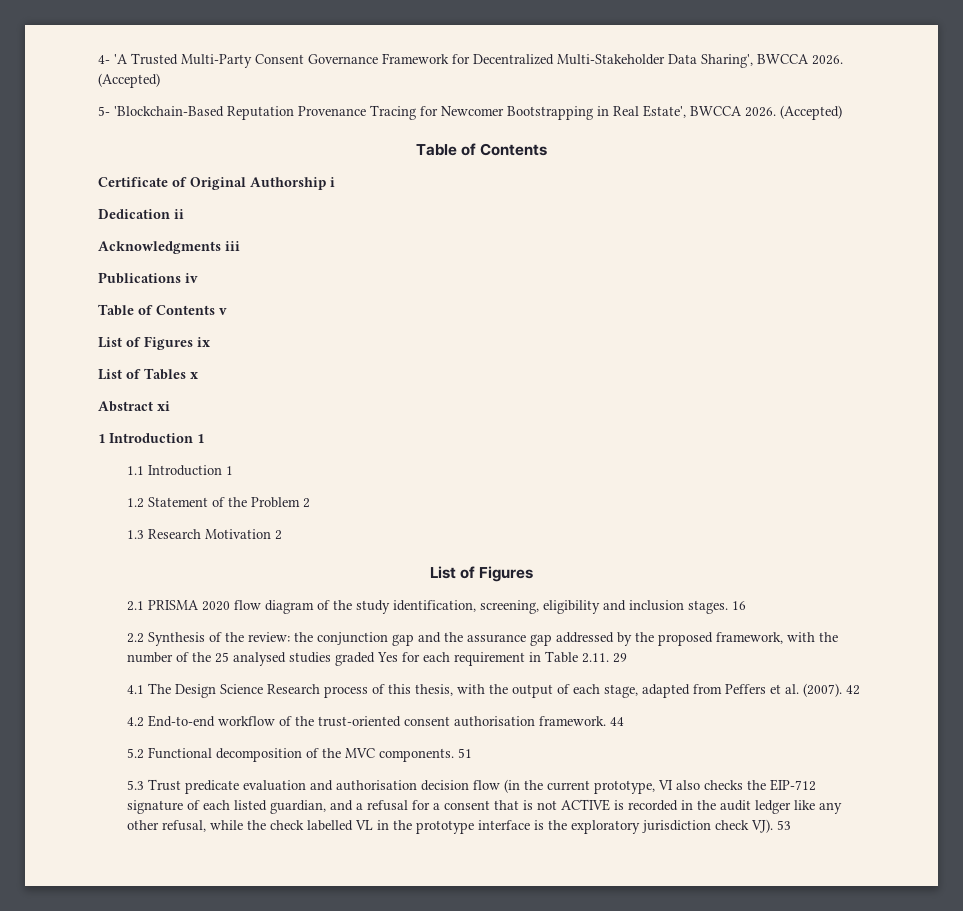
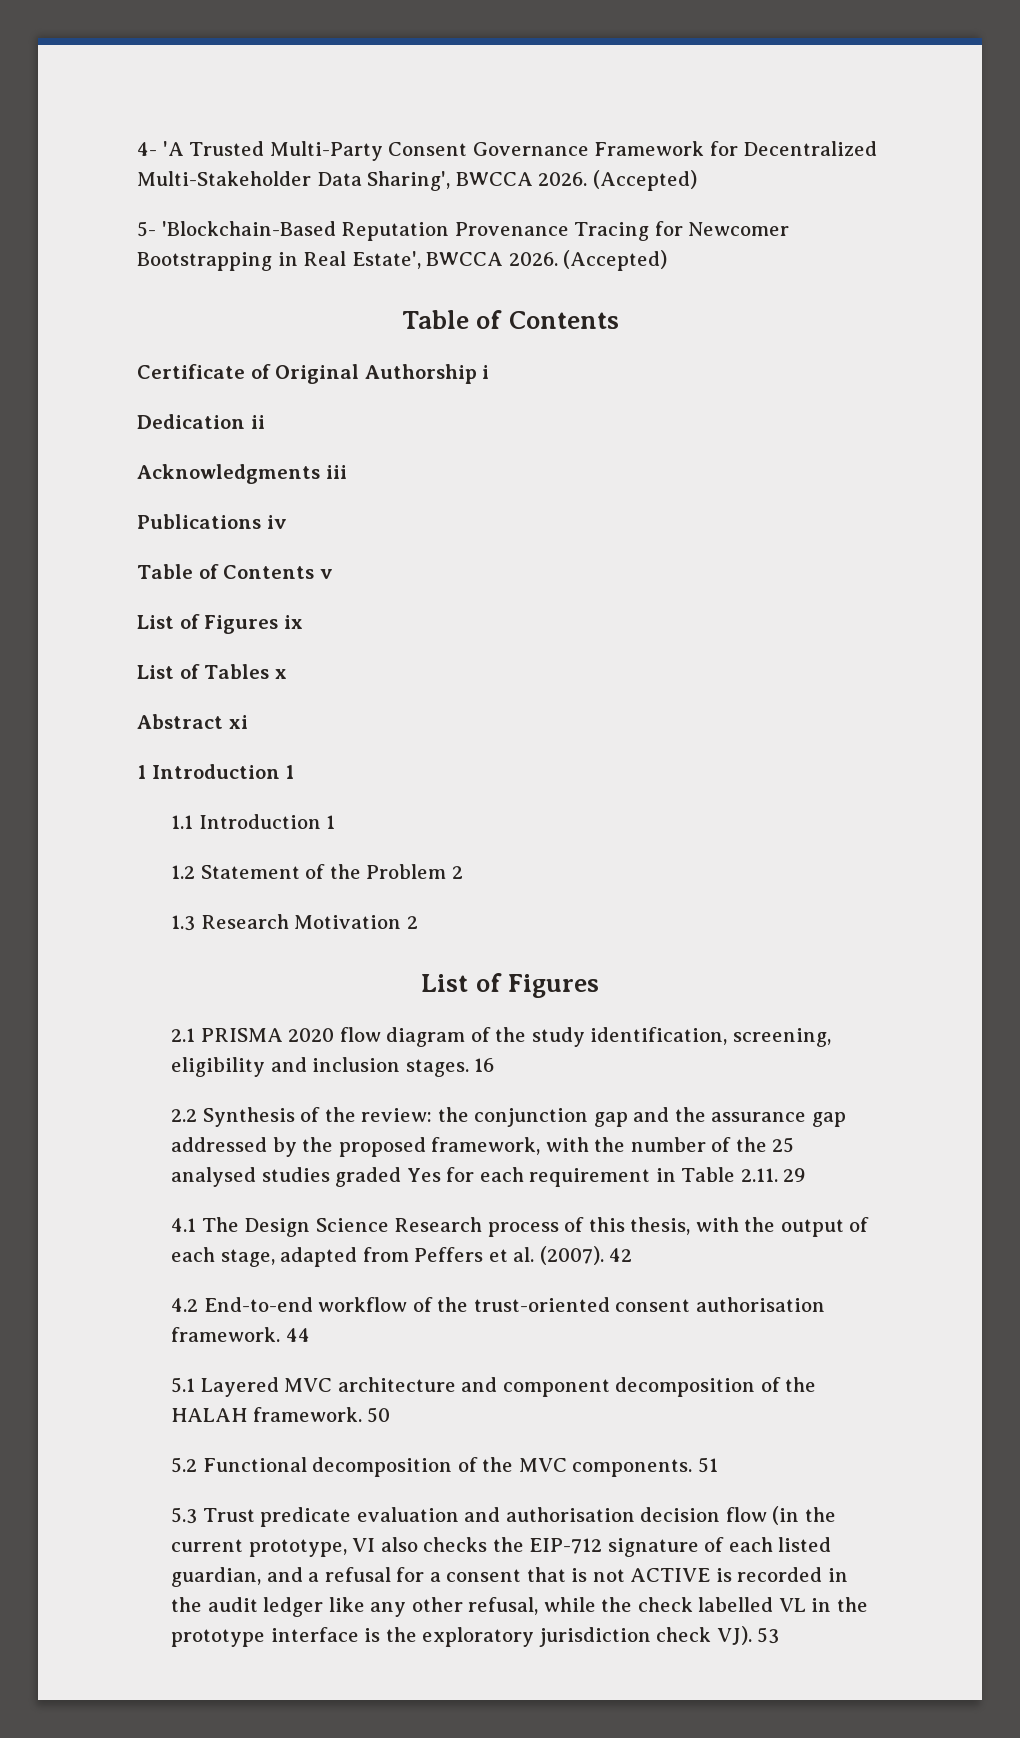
+ 5.1 Layered MVC architecture and component decomposition of the HALAH framework. 50

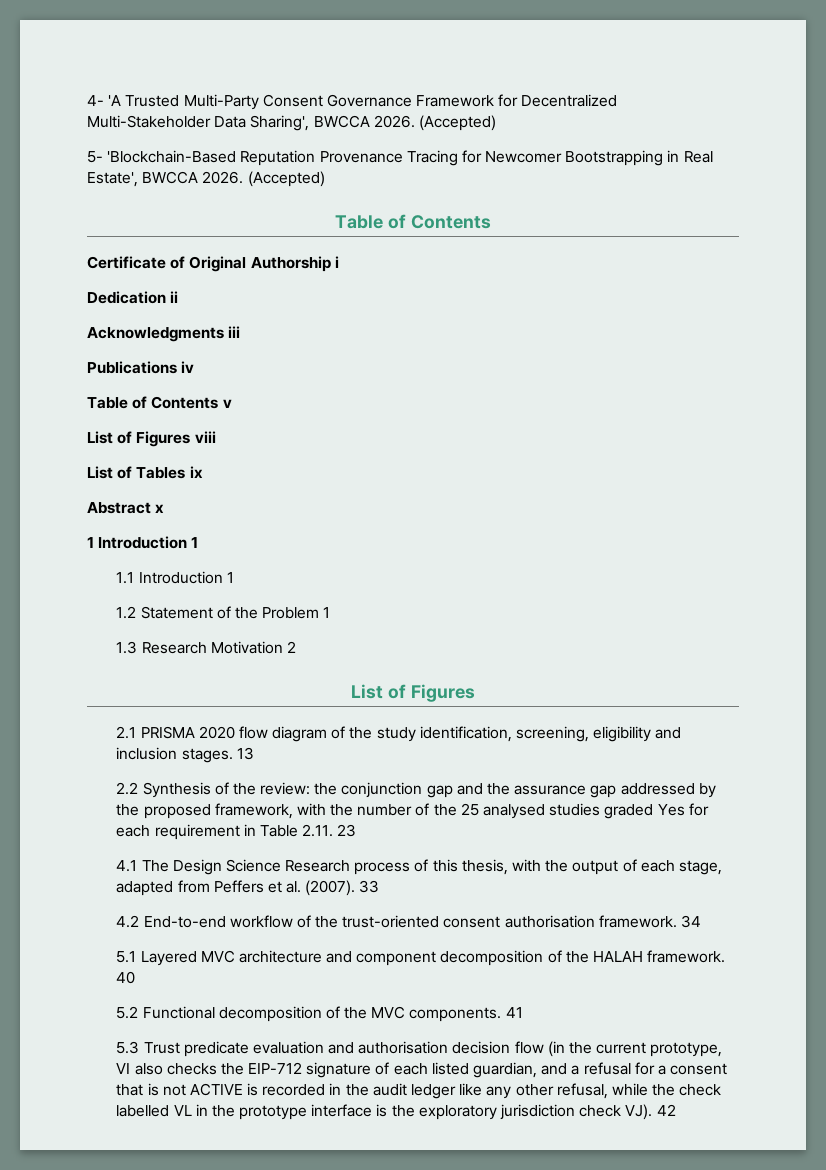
- List of Figures ix
+ List of Figures viii
- List of Tables x
+ List of Tables ix
- Abstract xi
+ Abstract x
- 1.2 Statement of the Problem 2
+ 1.2 Statement of the Problem 1
- 16
+ 13
- 2.2 Synthesis of the review: the conjunction gap and the assurance gap addressed by the proposed framework, with the number of the 25 analysed studies graded Yes for each requirement in Table 2.11. 29
+ 2.2 Synthesis of the review: the conjunction gap and the assurance gap addressed by the proposed framework, with the number of the 25 analysed studies graded Yes for each requirement in Table 2.11. 23
- 42
+ 33
- 44
+ 34
- 50
+ 40
- 51
+ 41
- 5.3 Trust predicate evaluation and authorisation decision flow (in the current prototype, VI also checks the EIP-712 signature of each listed guardian, and a refusal for a consent that is not ACTIVE is recorded in the audit ledger like any other refusal, while the check labelled VL in the prototype interface is the exploratory jurisdiction check VJ). 53
+ 5.3 Trust predicate evaluation and authorisation decision flow (in the current prototype, VI also checks the EIP-712 signature of each listed guardian, and a refusal for a consent that is not ACTIVE is recorded in the audit ledger like any other refusal, while the check labelled VL in the prototype interface is the exploratory jurisdiction check VJ). 42

